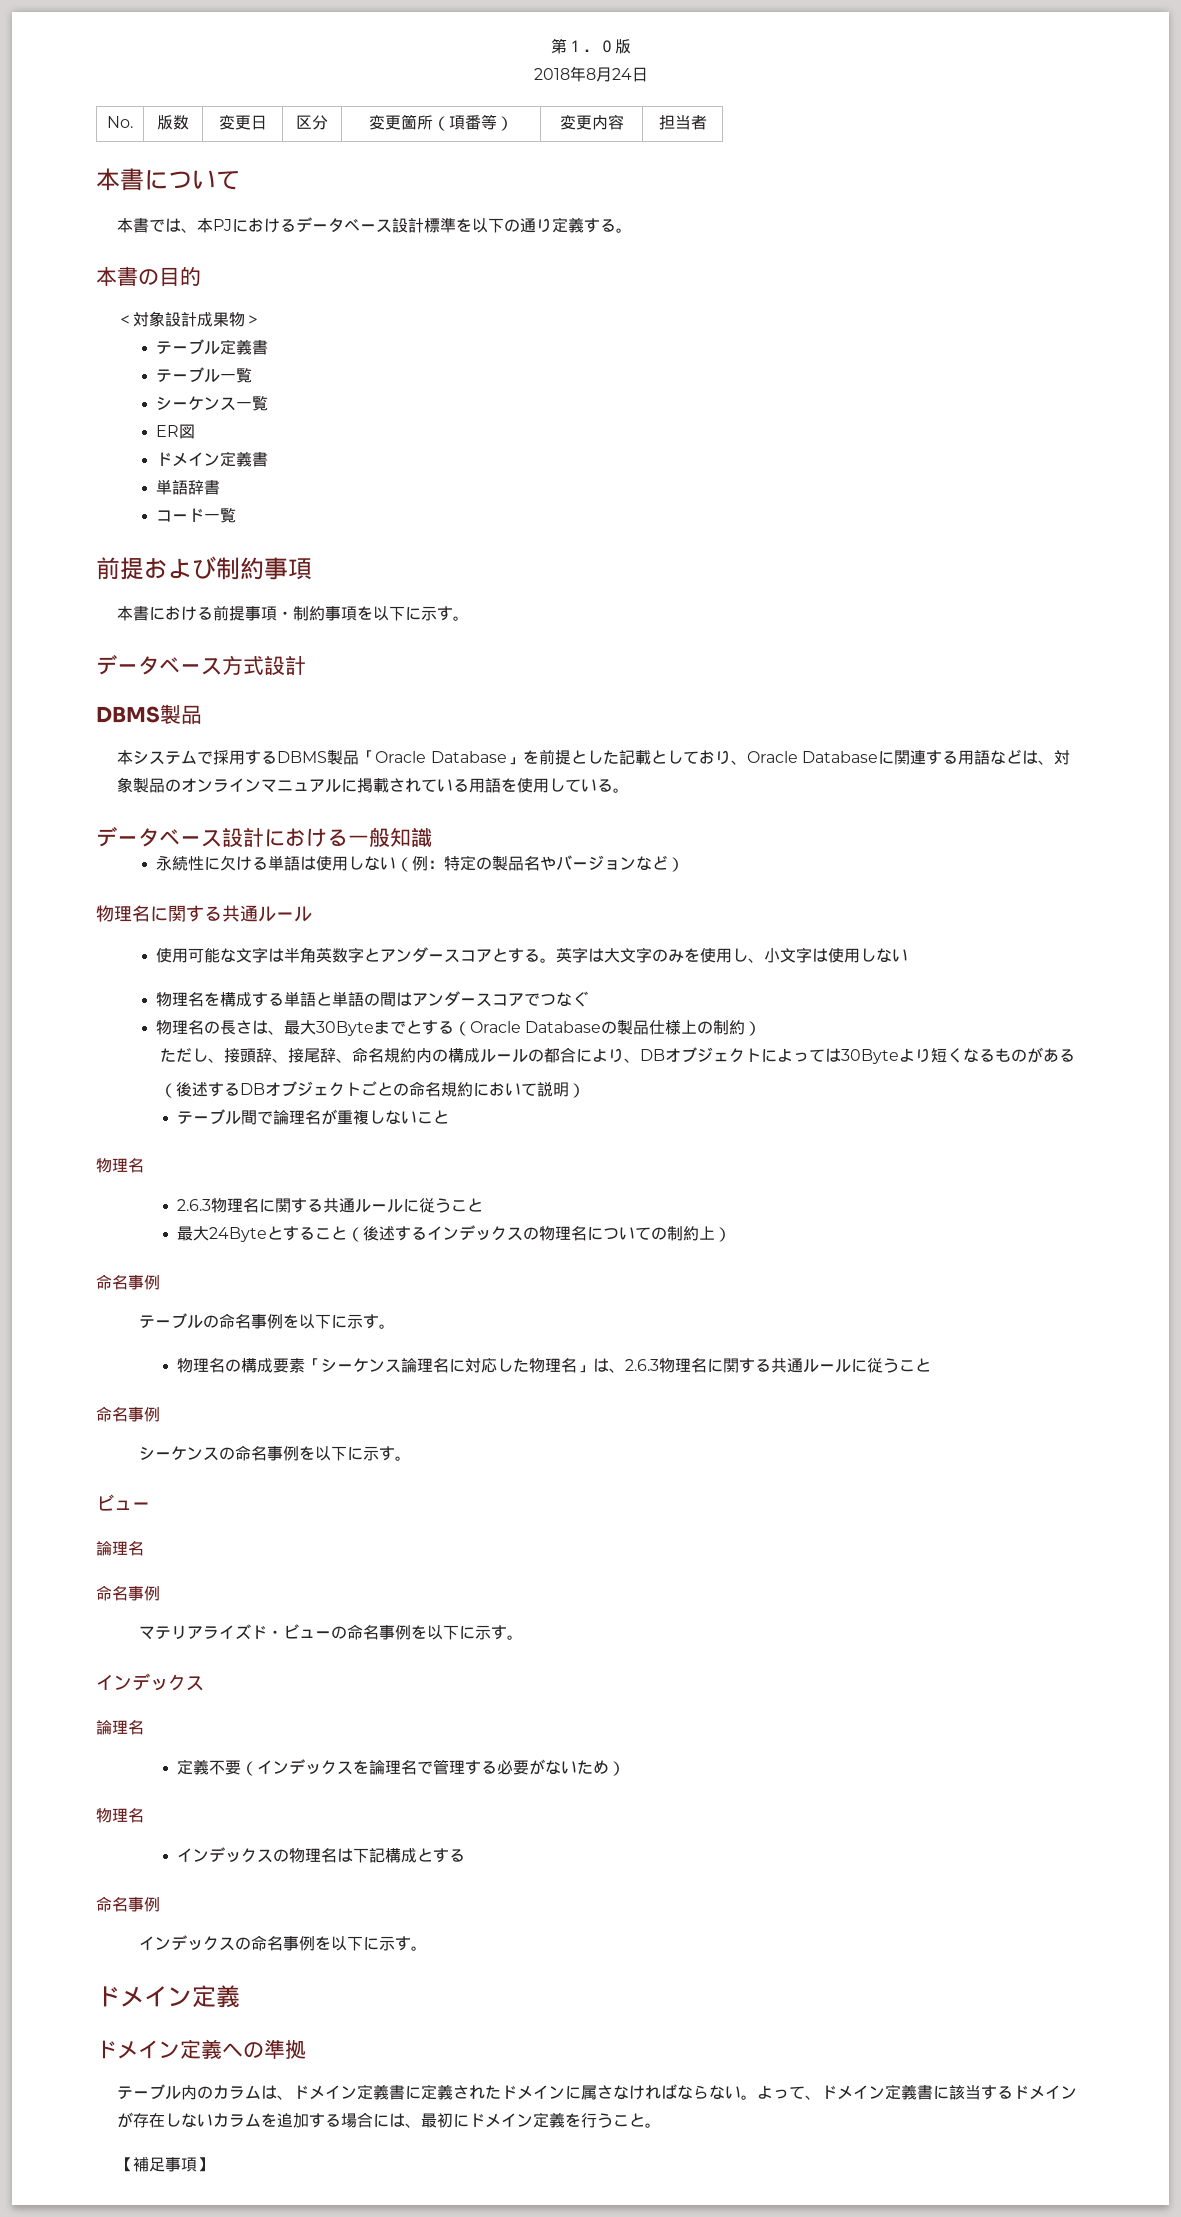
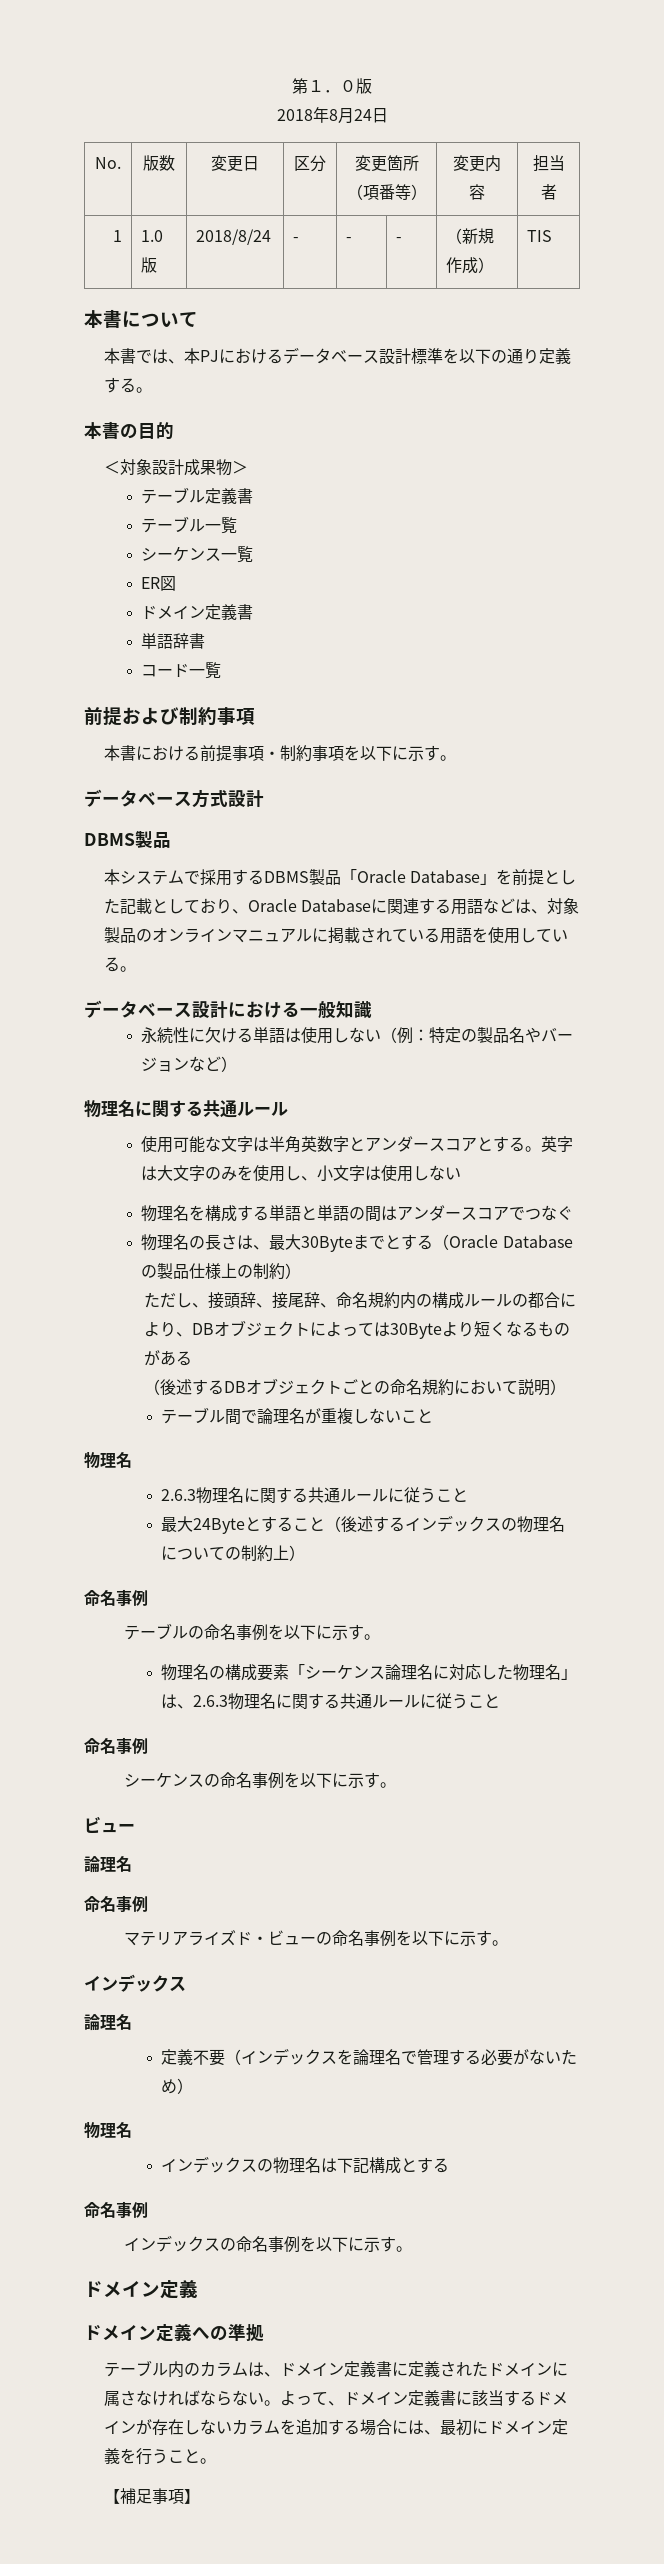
+ 1 | 1.0版 | 2018/8/24 | - | - | - | （新規作成） | TIS

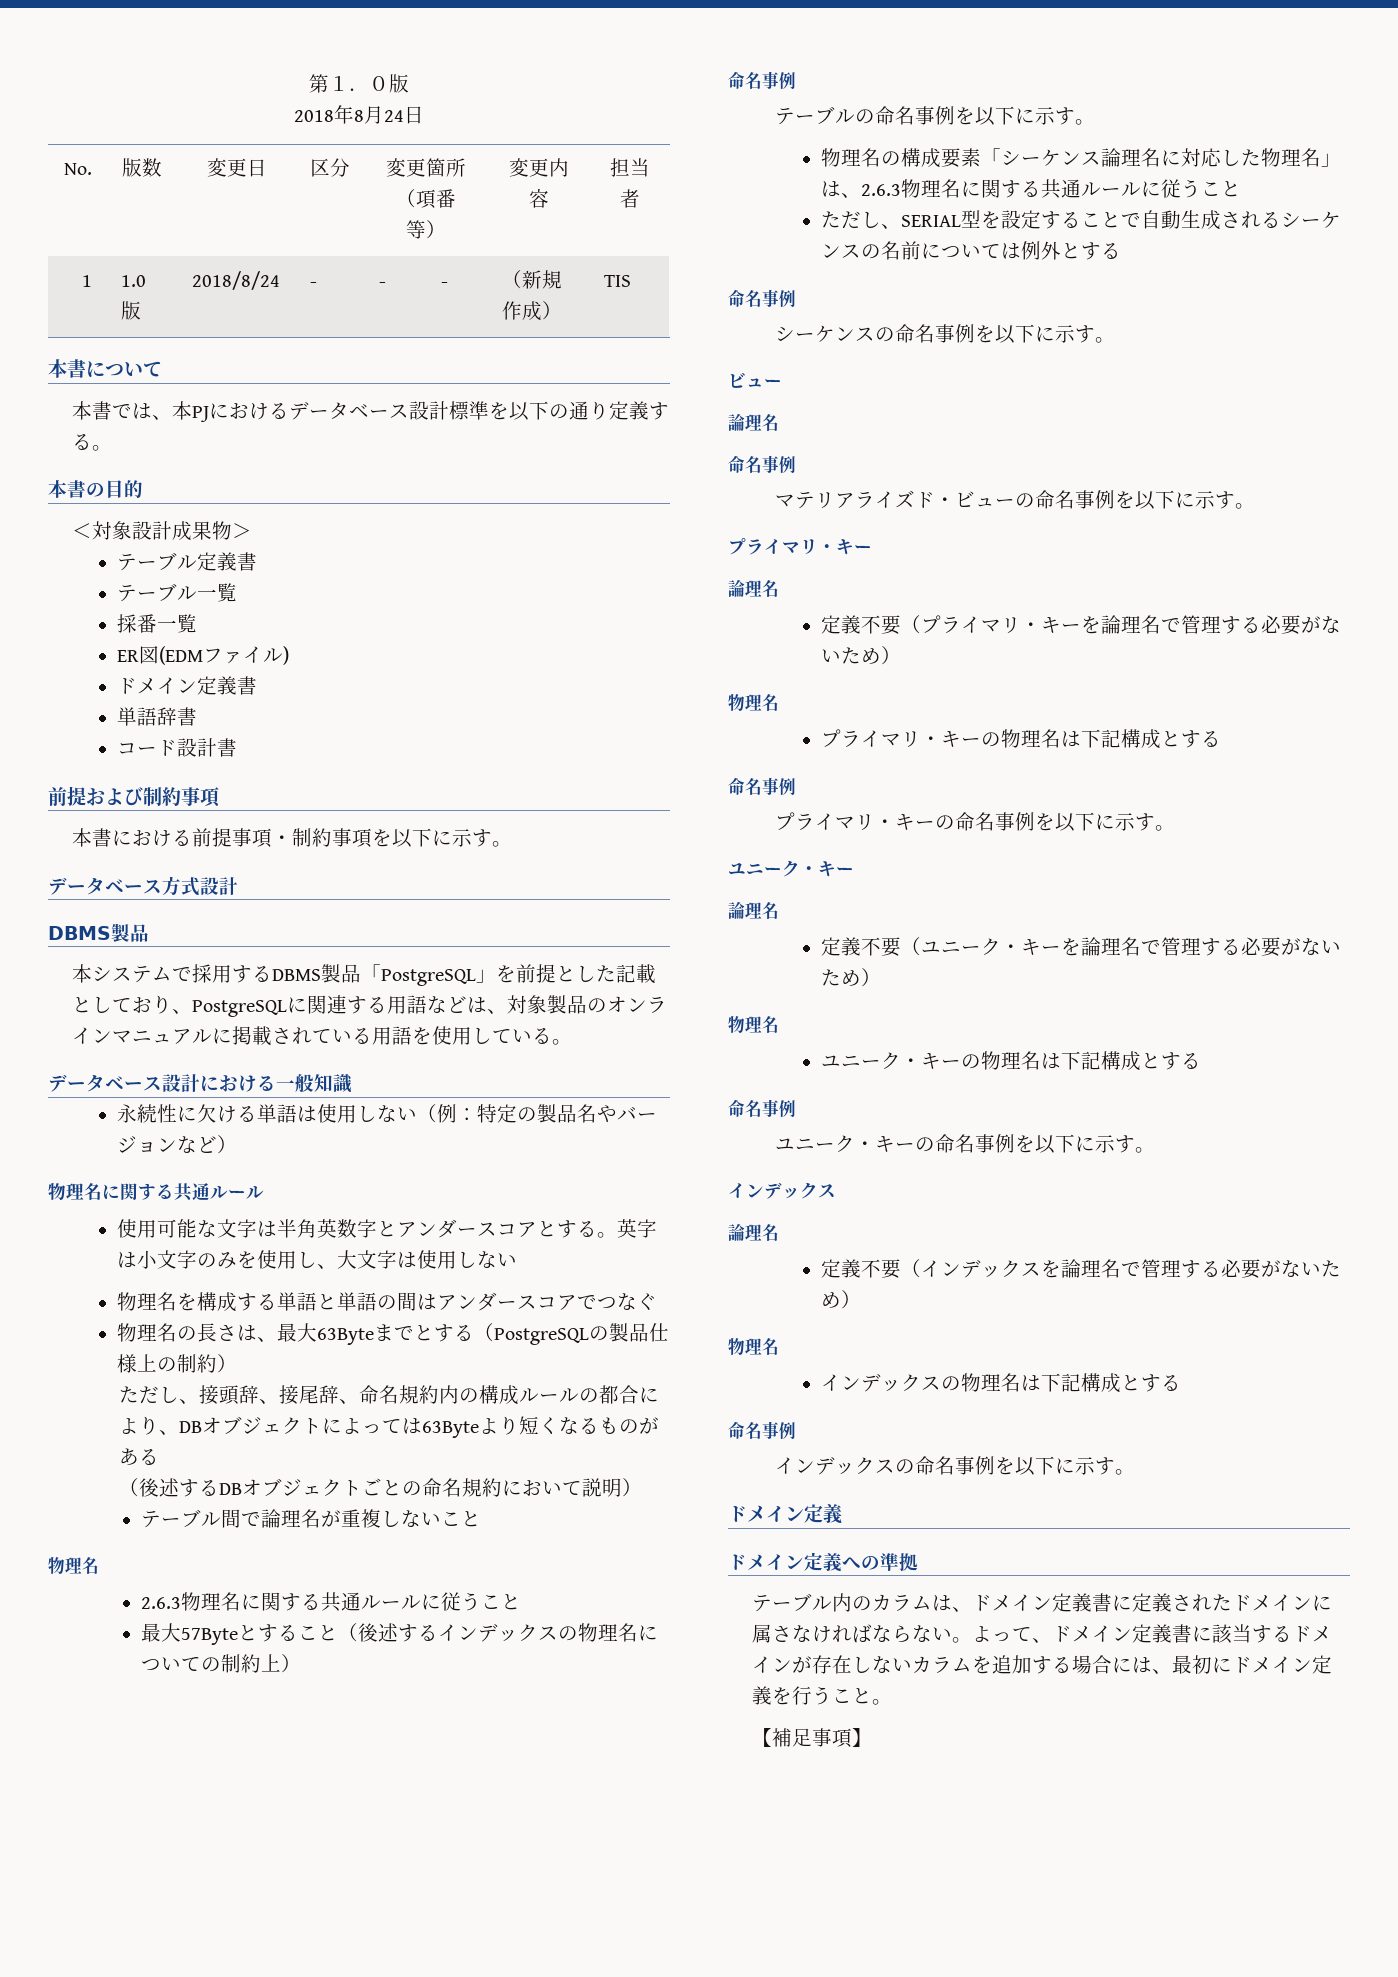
- シーケンス一覧
+ 採番一覧
- ER図
+ ER図(EDMファイル)
- コード一覧
+ コード設計書
- 本システムで採用するDBMS製品「Oracle Database」を前提とした記載としており、Oracle Databaseに関連する用語などは、対象製品のオンラインマニュアルに掲載されている用語を使用している。
+ 本システムで採用するDBMS製品「PostgreSQL」を前提とした記載としており、PostgreSQLに関連する用語などは、対象製品のオンラインマニュアルに掲載されている用語を使用している。
- 英字は大文字のみを使用し、小文字は使用しない
+ 英字は小文字のみを使用し、大文字は使用しない
- 物理名の長さは、最大30Byteまでとする（Oracle Databaseの製品仕様上の制約）
+ 物理名の長さは、最大63Byteまでとする（PostgreSQLの製品仕様上の制約）
- ただし、接頭辞、接尾辞、命名規約内の構成ルールの都合により、DBオブジェクトによっては30Byteより短くなるものがある
+ ただし、接頭辞、接尾辞、命名規約内の構成ルールの都合により、DBオブジェクトによっては63Byteより短くなるものがある
- 最大24Byteとすること（後述するインデックスの物理名についての制約上）
+ 最大57Byteとすること（後述するインデックスの物理名についての制約上）
+ ただし、SERIAL型を設定することで自動生成されるシーケンスの名前については例外とする
  マテリアライズド・ビューの命名事例を以下に示す。
+ プライマリ・キー
+ 論理名
+ 定義不要（プライマリ・キーを論理名で管理する必要がないため）
+ 物理名
+ プライマリ・キーの物理名は下記構成とする
+ 命名事例
+ プライマリ・キーの命名事例を以下に示す。
+ ユニーク・キー
+ 論理名
+ 定義不要（ユニーク・キーを論理名で管理する必要がないため）
+ 物理名
+ ユニーク・キーの物理名は下記構成とする
+ 命名事例
+ ユニーク・キーの命名事例を以下に示す。

